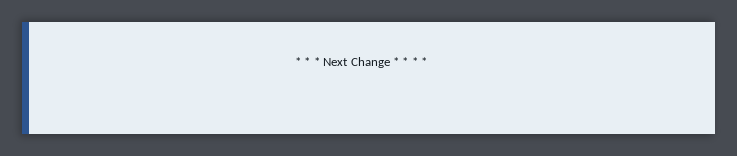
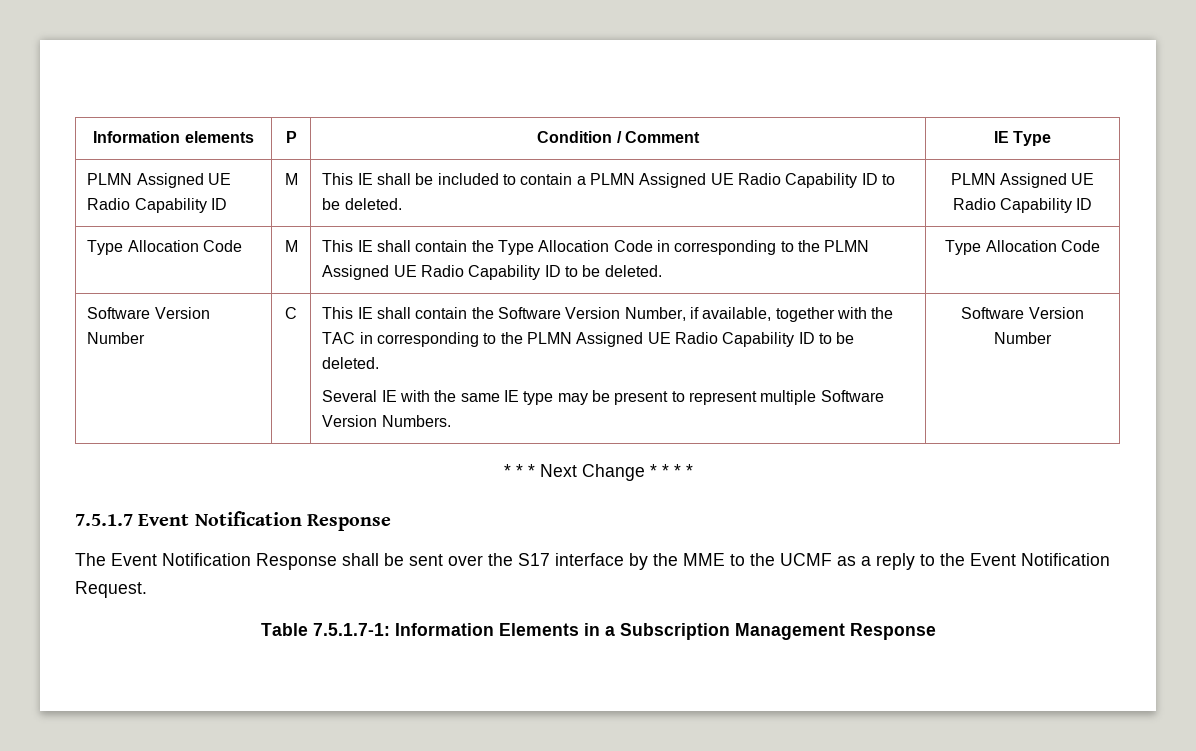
+ Information elements | P | Condition / Comment | IE Type
+ PLMN Assigned UE Radio Capability ID | M | This IE shall be included to contain a PLMN Assigned UE Radio Capability ID to be deleted. | PLMN Assigned UE Radio Capability ID
+ Type Allocation Code | M | This IE shall contain the Type Allocation Code in corresponding to the PLMN Assigned UE Radio Capability ID to be deleted. | Type Allocation Code
+ Software Version Number | C | This IE shall contain the Software Version Number, if available, together with the TAC in corresponding to the PLMN Assigned UE Radio Capability ID to be deleted.
+ Several IE with the same IE type may be present to represent multiple Software Version Numbers. | Software Version Number
+ 7.5.1.7 Event Notification Response
+ The Event Notification Response shall be sent over the S17 interface by the MME to the UCMF as a reply to the Event Notification Request.
+ Table 7.5.1.7-1: Information Elements in a Subscription Management Response

